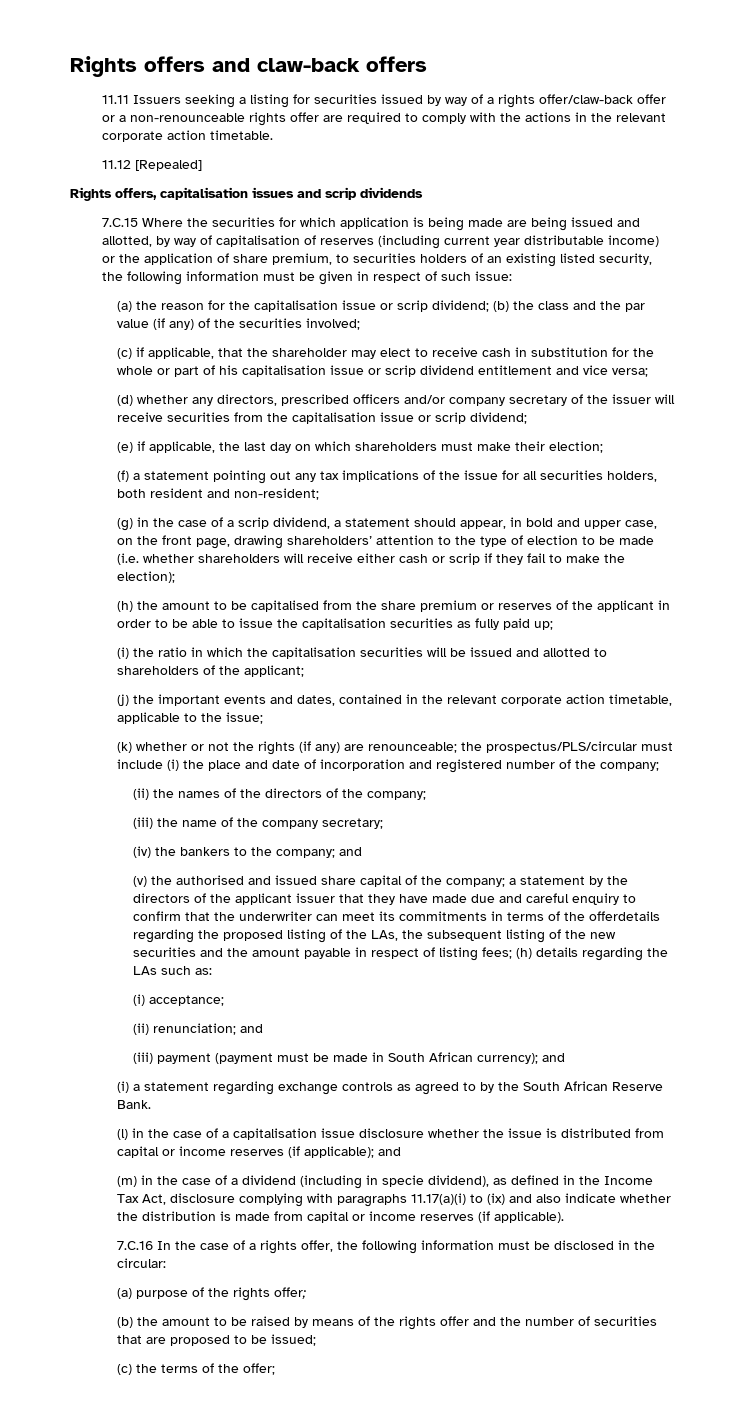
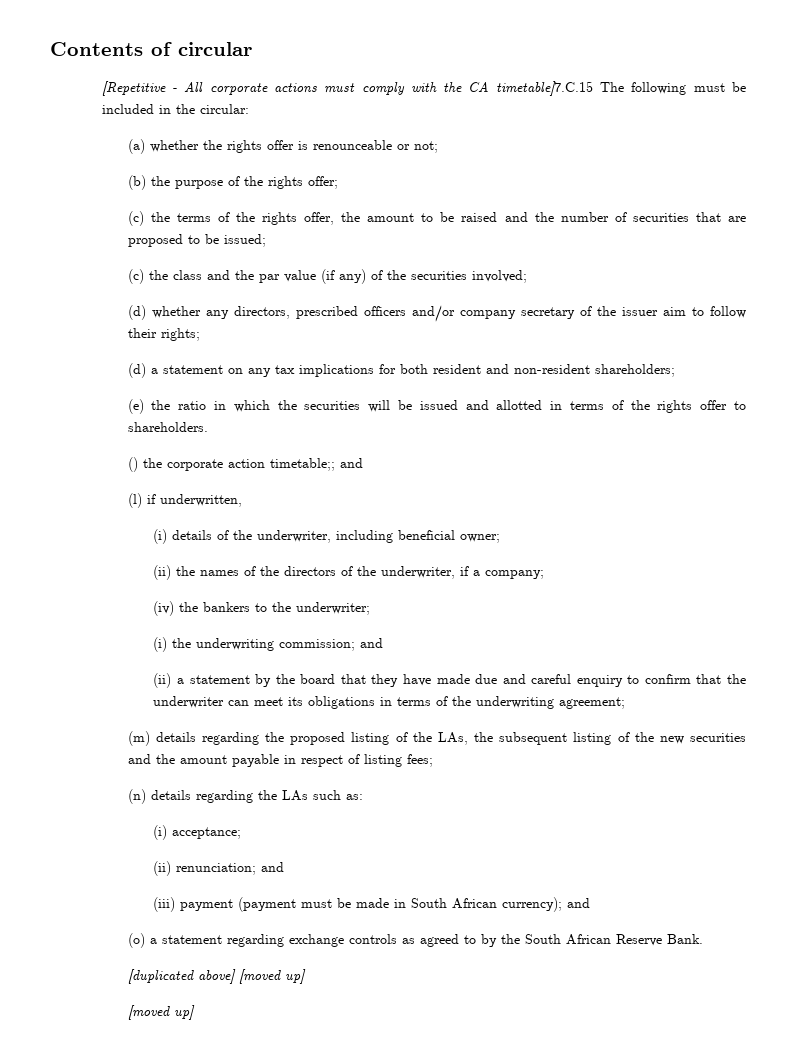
- Rights offers and claw-back offers
- 11.11 Issuers seeking a listing for securities issued by way of a rights offer/claw-back offer or a non-renounceable rights offer are required to comply with the actions in the relevant corporate action timetable.
- 11.12 [Repealed]
- Rights offers, capitalisation issues and scrip dividends
- 7.C.15 Where the securities for which application is being made are being issued and allotted, by way of capitalisation of reserves (including current year distributable income) or the application of share premium, to securities holders of an existing listed security, the following information must be given in respect of such issue:
- (a) the reason for the capitalisation issue or scrip dividend; (b) the class and the par value (if any) of the securities involved;
+ Contents of circular
+ [Repetitive - All corporate actions must comply with the CA timetable]7.C.15 The following must be included in the circular:
+ (a) whether the rights offer is renounceable or not;
+ (b) the purpose of the rights offer;
+ (c) the terms of the rights offer, the amount to be raised and the number of securities that are proposed to be issued;
+ (c) the class and the par value (if any) of the securities involved;
- (c) if applicable, that the shareholder may elect to receive cash in substitution for the whole or part of his capitalisation issue or scrip dividend entitlement and vice versa;
- (d) whether any directors, prescribed officers and/or company secretary of the issuer will receive securities from the capitalisation issue or scrip dividend;
- (e) if applicable, the last day on which shareholders must make their election;
- (f) a statement pointing out any tax implications of the issue for all securities holders, both resident and non-resident;
- (g) in the case of a scrip dividend, a statement should appear, in bold and upper case, on the front page, drawing shareholders’ attention to the type of election to be made (i.e. whether shareholders will receive either cash or scrip if they fail to make the election);
- (h) the amount to be capitalised from the share premium or reserves of the applicant in order to be able to issue the capitalisation securities as fully paid up;
- (i) the ratio in which the capitalisation securities will be issued and allotted to shareholders of the applicant;
- (j) the important events and dates, contained in the relevant corporate action timetable, applicable to the issue;
- (k) whether or not the rights (if any) are renounceable; the prospectus/PLS/circular must include (i) the place and date of incorporation and registered number of the company;
+ (d) whether any directors, prescribed officers and/or company secretary of the issuer aim to follow their rights;
+ (d) a statement on any tax implications for both resident and non-resident shareholders;
+ (e) the ratio in which the securities will be issued and allotted in terms of the rights offer to shareholders.
+ () the corporate action timetable;; and
+ (l) if underwritten,
+ (i) details of the underwriter, including beneficial owner;
- (ii) the names of the directors of the company;
- (iii) the name of the company secretary;
+ (ii) the names of the directors of the underwriter, if a company;
- (iv) the bankers to the company; and
- (v) the authorised and issued share capital of the company; a statement by the directors of the applicant issuer that they have made due and careful enquiry to confirm that the underwriter can meet its commitments in terms of the offerdetails regarding the proposed listing of the LAs, the subsequent listing of the new securities and the amount payable in respect of listing fees; (h) details regarding the LAs such as:
+ (iv) the bankers to the underwriter;
+ (i) the underwriting commission; and
+ (ii) a statement by the board that they have made due and careful enquiry to confirm that the underwriter can meet its obligations in terms of the underwriting agreement;
+ (m) details regarding the proposed listing of the LAs, the subsequent listing of the new securities and the amount payable in respect of listing fees;
+ (n) details regarding the LAs such as:
- (i) a statement regarding exchange controls as agreed to by the South African Reserve Bank.
+ (o) a statement regarding exchange controls as agreed to by the South African Reserve Bank.
- (l) in the case of a capitalisation issue disclosure whether the issue is distributed from capital or income reserves (if applicable); and
- (m) in the case of a dividend (including in specie dividend), as defined in the Income Tax Act, disclosure complying with paragraphs 11.17(a)(i) to (ix) and also indicate whether the distribution is made from capital or income reserves (if applicable).
- 7.C.16 In the case of a rights offer, the following information must be disclosed in the circular:
- (a) purpose of the rights offer;
- (b) the amount to be raised by means of the rights offer and the number of securities that are proposed to be issued;
- (c) the terms of the offer;
+ [duplicated above] [moved up]
+ [moved up]

